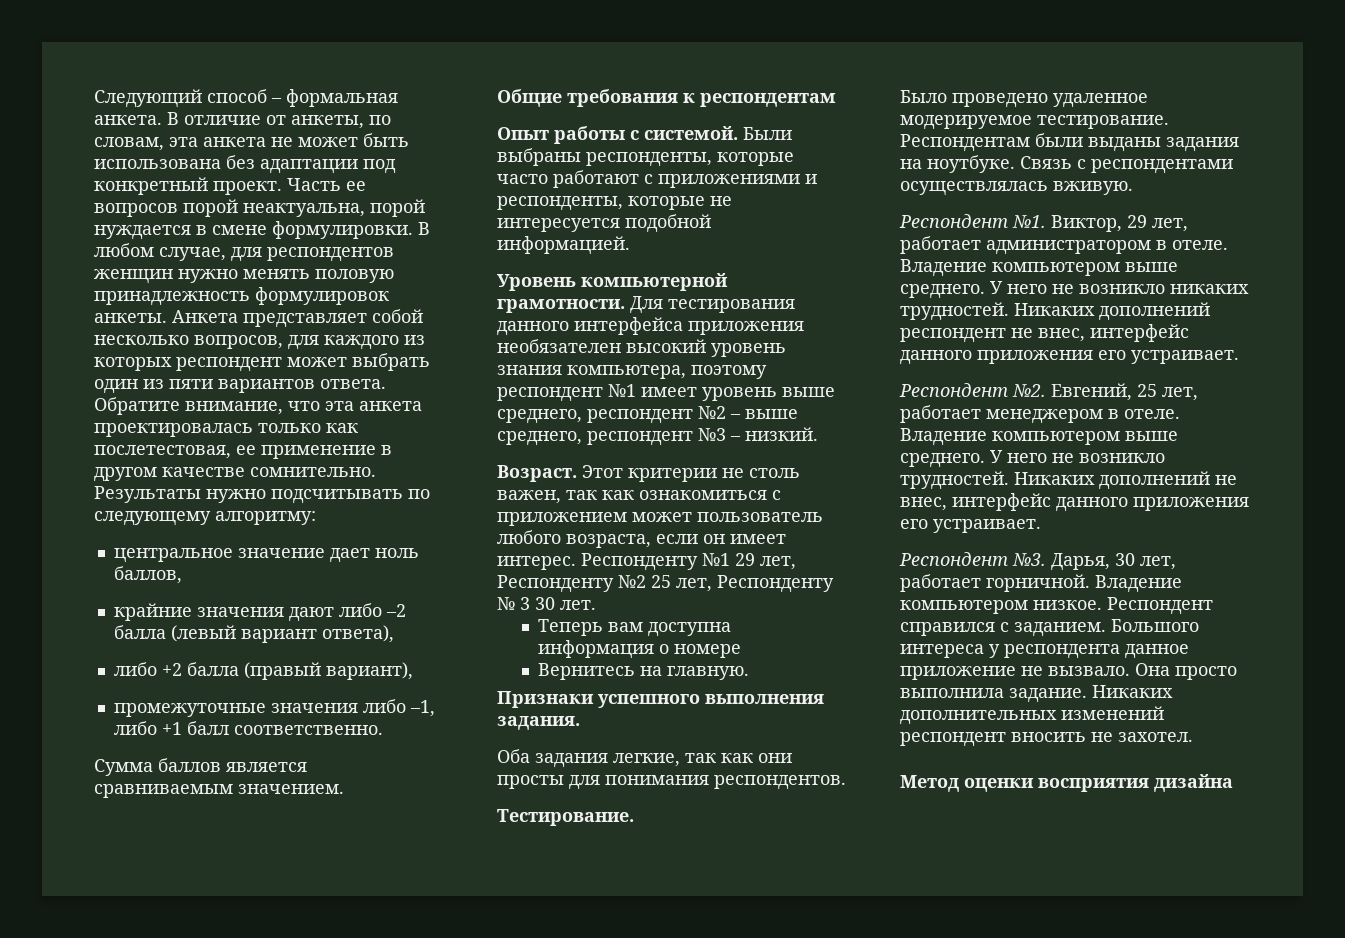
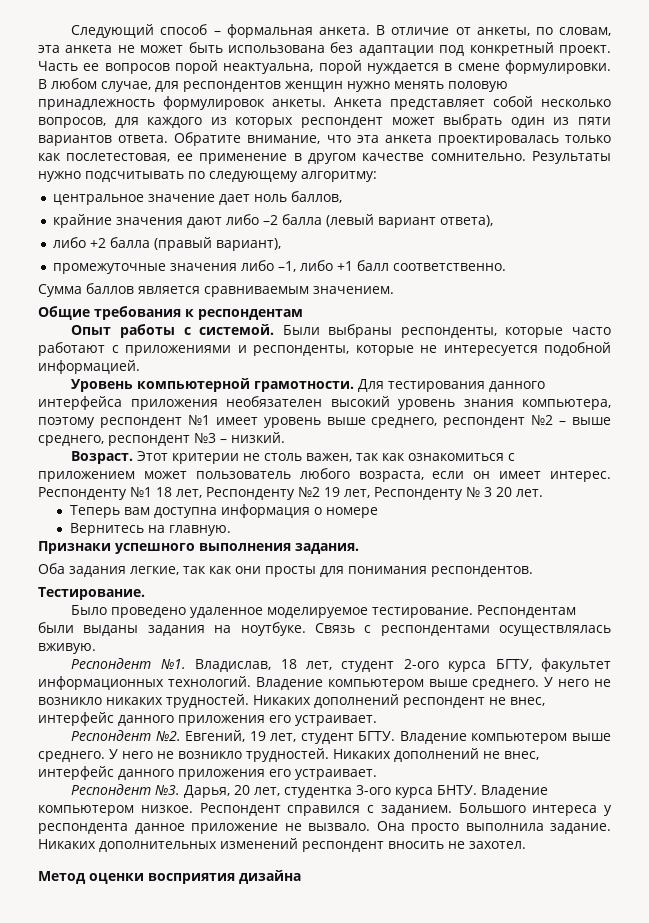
- Респонденту №1 29 лет, Респонденту №2 25 лет, Респонденту № 3 30 лет.
+ Респонденту №1 18 лет, Респонденту №2 19 лет, Респонденту № 3 20 лет.
- Было проведено удаленное модерируемое тестирование.
+ Было проведено удаленное моделируемое тестирование.
- Виктор, 29 лет, работает администратором в отеле.
+ Владислав, 18 лет, студент 2-ого курса БГТУ, факультет информационных технологий.
- Евгений, 25 лет, работает менеджером в отеле.
+ Евгений, 19 лет, студент БГТУ.
- Дарья, 30 лет, работает горничной.
+ Дарья, 20 лет, студентка 3-ого курса БНТУ.

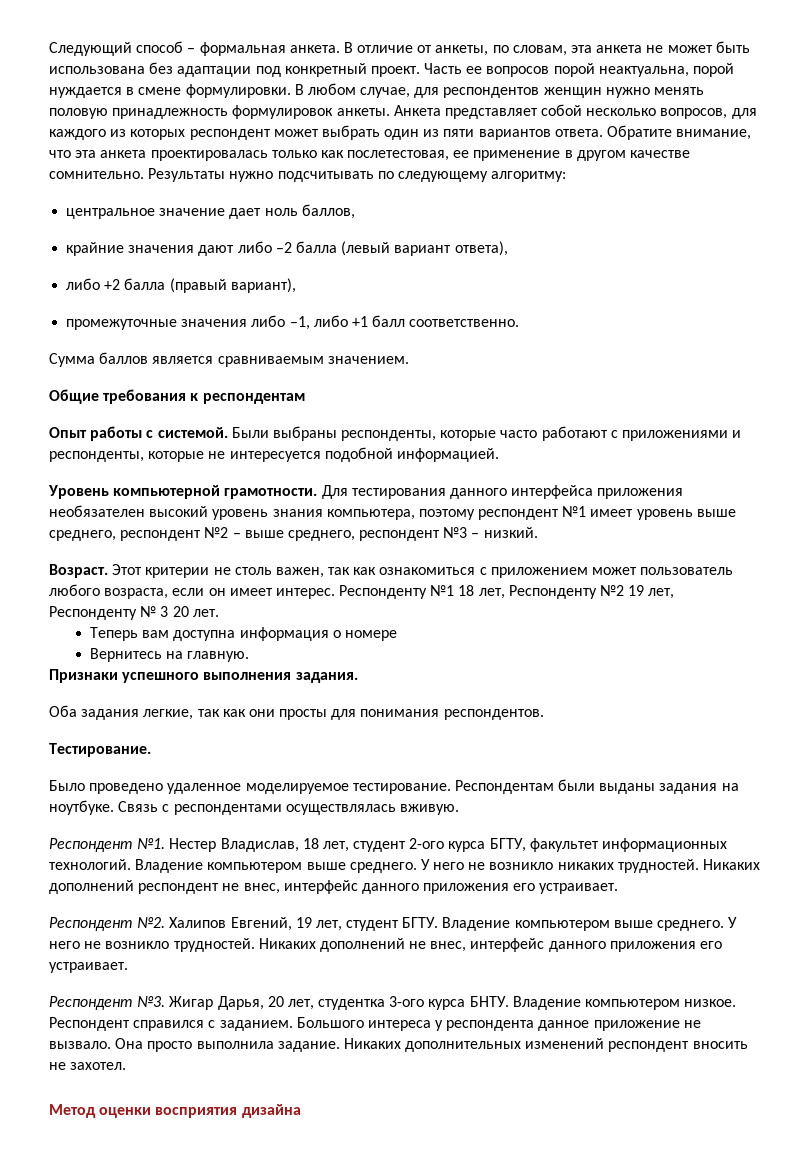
- Владислав, 18 лет, студент 2-ого курса БГТУ, факультет информационных технологий.
+ Нестер Владислав, 18 лет, студент 2-ого курса БГТУ, факультет информационных технологий.
- Евгений, 19 лет, студент БГТУ.
+ Халипов Евгений, 19 лет, студент БГТУ.
- Дарья, 20 лет, студентка 3-ого курса БНТУ.
+ Жигар Дарья, 20 лет, студентка 3-ого курса БНТУ.

